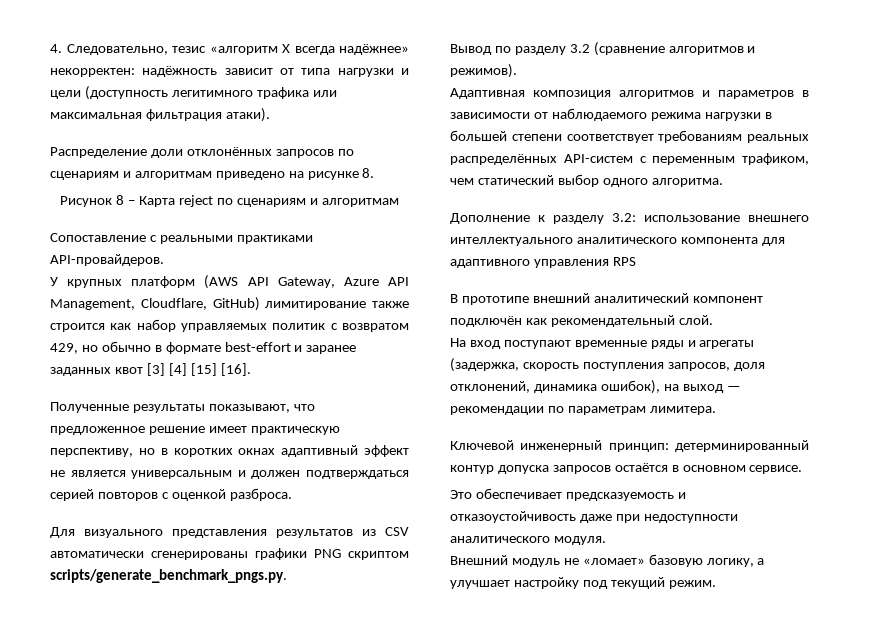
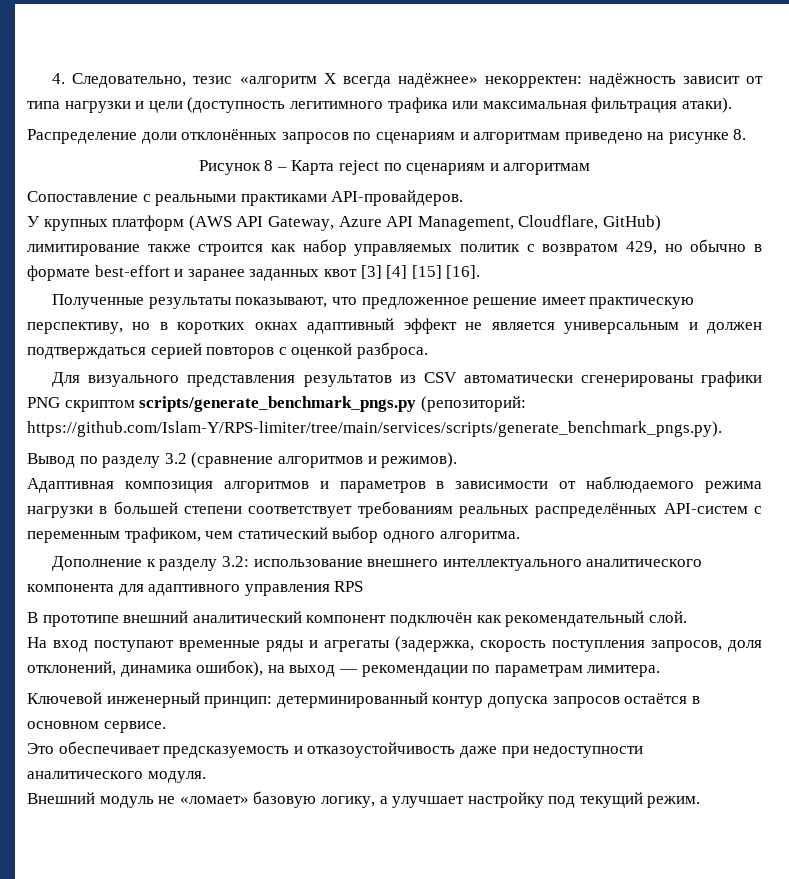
- Для визуального представления результатов из CSV автоматически сгенерированы графики PNG скриптом scripts/generate_benchmark_pngs.py.
+ Для визуального представления результатов из CSV автоматически сгенерированы графики PNG скриптом scripts/generate_benchmark_pngs.py (репозиторий: https://github.com/Islam-Y/RPS-limiter/tree/main/services/scripts/generate_benchmark_pngs.py).

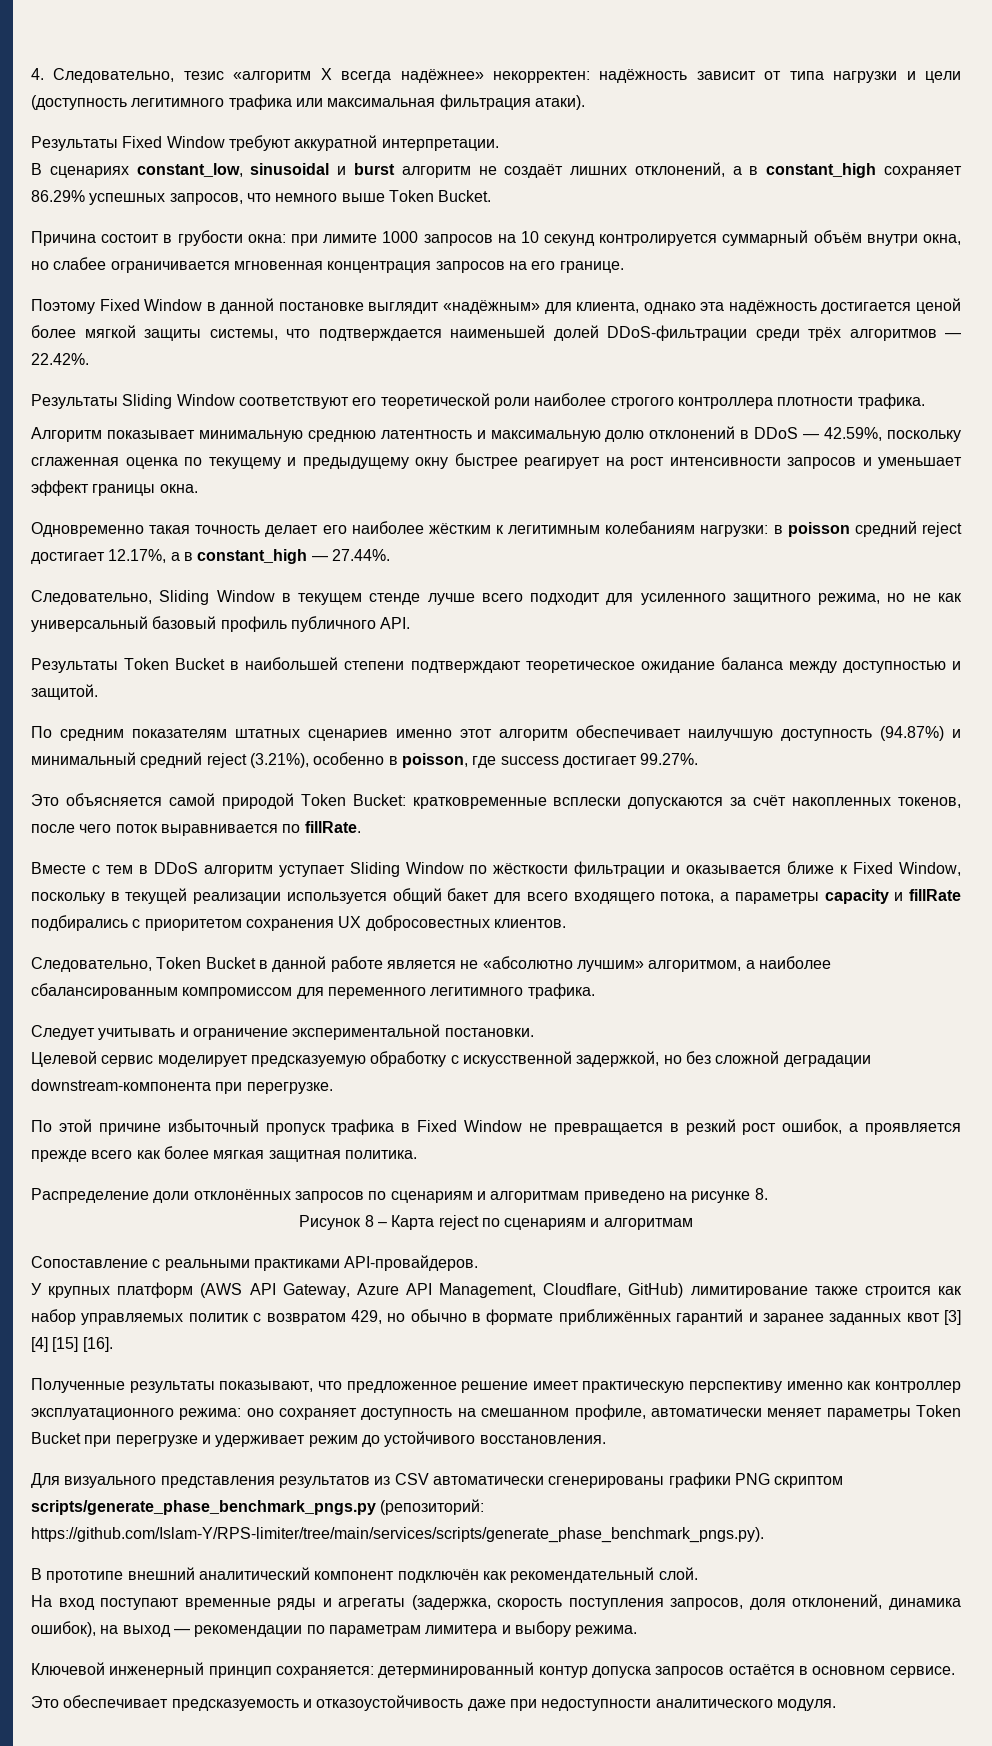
+ Результаты Fixed Window требуют аккуратной интерпретации.
+ В сценариях constant_low, sinusoidal и burst алгоритм не создаёт лишних отклонений, а в constant_high сохраняет 86.29% успешных запросов, что немного выше Token Bucket.
+ Причина состоит в грубости окна: при лимите 1000 запросов на 10 секунд контролируется суммарный объём внутри окна, но слабее ограничивается мгновенная концентрация запросов на его границе.
+ Поэтому Fixed Window в данной постановке выглядит «надёжным» для клиента, однако эта надёжность достигается ценой более мягкой защиты системы, что подтверждается наименьшей долей DDoS-фильтрации среди трёх алгоритмов — 22.42%.
+ Результаты Sliding Window соответствуют его теоретической роли наиболее строгого контроллера плотности трафика.
+ Алгоритм показывает минимальную среднюю латентность и максимальную долю отклонений в DDoS — 42.59%, поскольку сглаженная оценка по текущему и предыдущему окну быстрее реагирует на рост интенсивности запросов и уменьшает эффект границы окна.
+ Одновременно такая точность делает его наиболее жёстким к легитимным колебаниям нагрузки: в poisson средний reject достигает 12.17%, а в constant_high — 27.44%.
+ Следовательно, Sliding Window в текущем стенде лучше всего подходит для усиленного защитного режима, но не как универсальный базовый профиль публичного API.
+ Результаты Token Bucket в наибольшей степени подтверждают теоретическое ожидание баланса между доступностью и защитой.
+ По средним показателям штатных сценариев именно этот алгоритм обеспечивает наилучшую доступность (94.87%) и минимальный средний reject (3.21%), особенно в poisson, где success достигает 99.27%.
+ Это объясняется самой природой Token Bucket: кратковременные всплески допускаются за счёт накопленных токенов, после чего поток выравнивается по fillRate.
+ Вместе с тем в DDoS алгоритм уступает Sliding Window по жёсткости фильтрации и оказывается ближе к Fixed Window, поскольку в текущей реализации используется общий бакет для всего входящего потока, а параметры capacity и fillRate подбирались с приоритетом сохранения UX добросовестных клиентов.
+ Следовательно, Token Bucket в данной работе является не «абсолютно лучшим» алгоритмом, а наиболее сбалансированным компромиссом для переменного легитимного трафика.
+ Следует учитывать и ограничение экспериментальной постановки.
+ Целевой сервис моделирует предсказуемую обработку с искусственной задержкой, но без сложной деградации downstream-компонента при перегрузке.
+ По этой причине избыточный пропуск трафика в Fixed Window не превращается в резкий рост ошибок, а проявляется прежде всего как более мягкая защитная политика.
- У крупных платформ (AWS API Gateway, Azure API Management, Cloudflare, GitHub) лимитирование также строится как набор управляемых политик с возвратом 429, но обычно в формате best-effort и заранее заданных квот [3] [4] [15] [16].
+ У крупных платформ (AWS API Gateway, Azure API Management, Cloudflare, GitHub) лимитирование также строится как набор управляемых политик с возвратом 429, но обычно в формате приближённых гарантий и заранее заданных квот [3] [4] [15] [16].
- Полученные результаты показывают, что предложенное решение имеет практическую перспективу, но в коротких окнах адаптивный эффект не является универсальным и должен подтверждаться серией повторов с оценкой разброса.
+ Полученные результаты показывают, что предложенное решение имеет практическую перспективу именно как контроллер эксплуатационного режима: оно сохраняет доступность на смешанном профиле, автоматически меняет параметры Token Bucket при перегрузке и удерживает режим до устойчивого восстановления.
- Для визуального представления результатов из CSV автоматически сгенерированы графики PNG скриптом scripts/generate_benchmark_pngs.py (репозиторий: https://github.com/Islam-Y/RPS-limiter/tree/main/services/scripts/generate_benchmark_pngs.py).
- Вывод по разделу 3.2 (сравнение алгоритмов и режимов).
- Адаптивная композиция алгоритмов и параметров в зависимости от наблюдаемого режима нагрузки в большей степени соответствует требованиям реальных распределённых API-систем с переменным трафиком, чем статический выбор одного алгоритма.
- Дополнение к разделу 3.2: использование внешнего интеллектуального аналитического компонента для адаптивного управления RPS
+ Для визуального представления результатов из CSV автоматически сгенерированы графики PNG скриптом scripts/generate_phase_benchmark_pngs.py (репозиторий: https://github.com/Islam-Y/RPS-limiter/tree/main/services/scripts/generate_phase_benchmark_pngs.py).
- На вход поступают временные ряды и агрегаты (задержка, скорость поступления запросов, доля отклонений, динамика ошибок), на выход — рекомендации по параметрам лимитера.
+ На вход поступают временные ряды и агрегаты (задержка, скорость поступления запросов, доля отклонений, динамика ошибок), на выход — рекомендации по параметрам лимитера и выбору режима.
- Ключевой инженерный принцип: детерминированный контур допуска запросов остаётся в основном сервисе.
+ Ключевой инженерный принцип сохраняется: детерминированный контур допуска запросов остаётся в основном сервисе.
- Внешний модуль не «ломает» базовую логику, а улучшает настройку под текущий режим.

